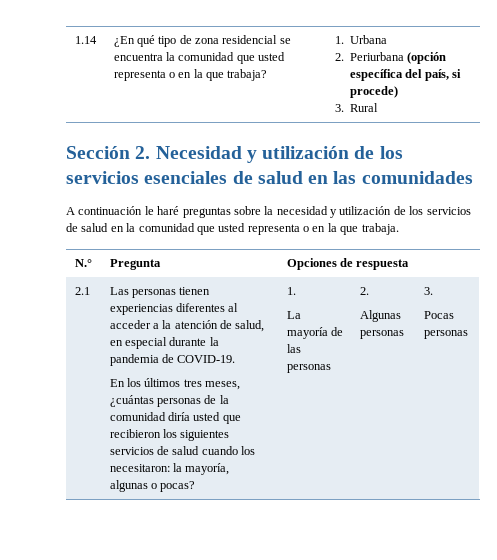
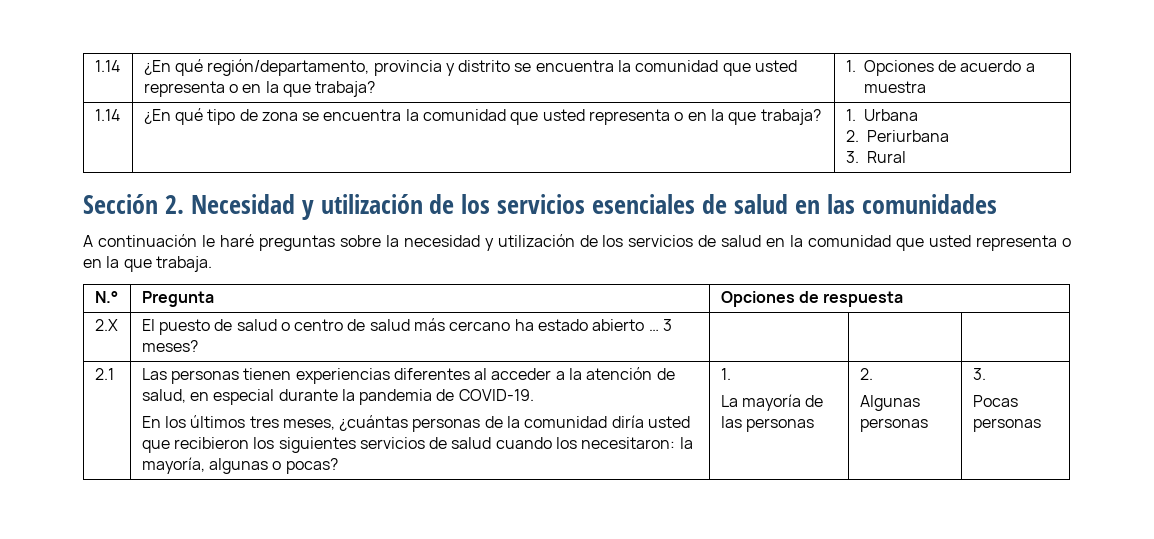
- 1.14 | ¿En qué tipo de zona residencial se encuentra la comunidad que usted representa o en la que trabaja? | 1. Urbana
- 2. Periurbana (opción específica del país, si procede)
+ 1.14 | ¿En qué región/departamento, provincia y distrito se encuentra la comunidad que usted representa o en la que trabaja? | 1. Opciones de acuerdo a muestra
+ 1.14 | ¿En qué tipo de zona se encuentra la comunidad que usted representa o en la que trabaja? | 1. Urbana
+ 2. Periurbana
+ 2.X | El puesto de salud o centro de salud más cercano ha estado abierto … 3 meses? | | |

